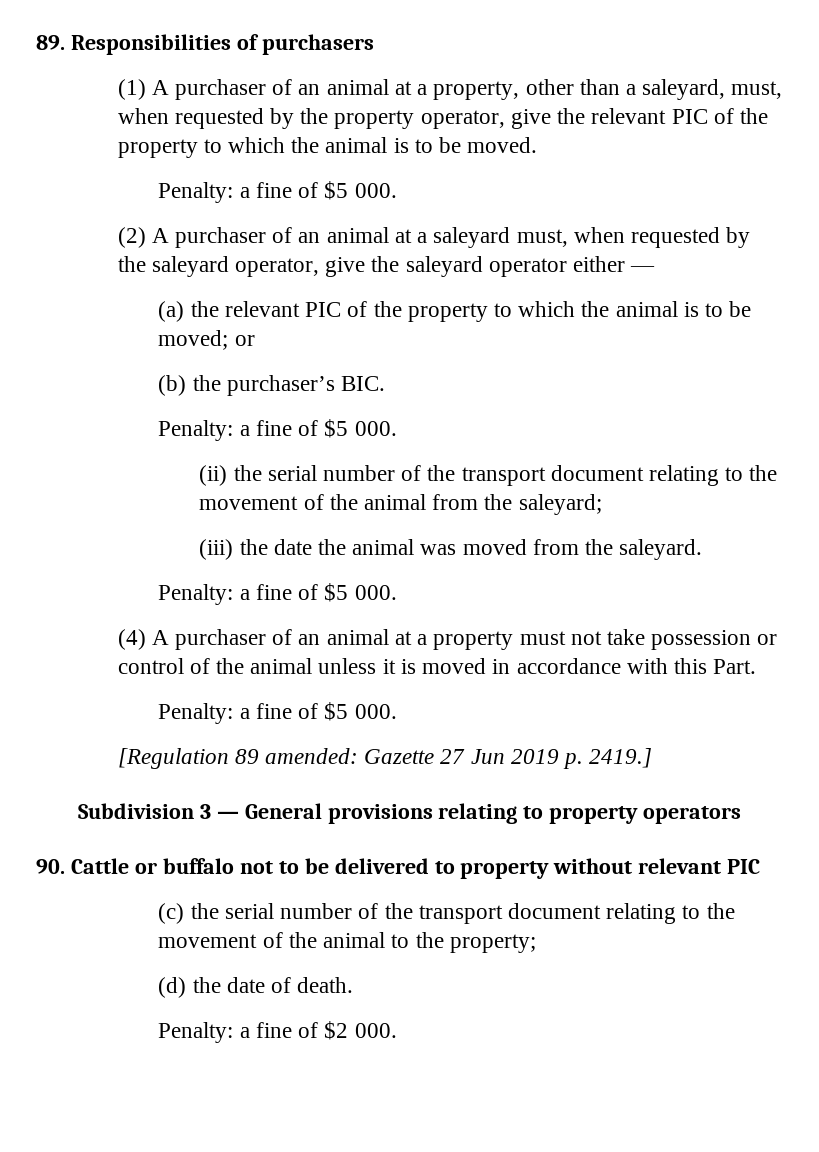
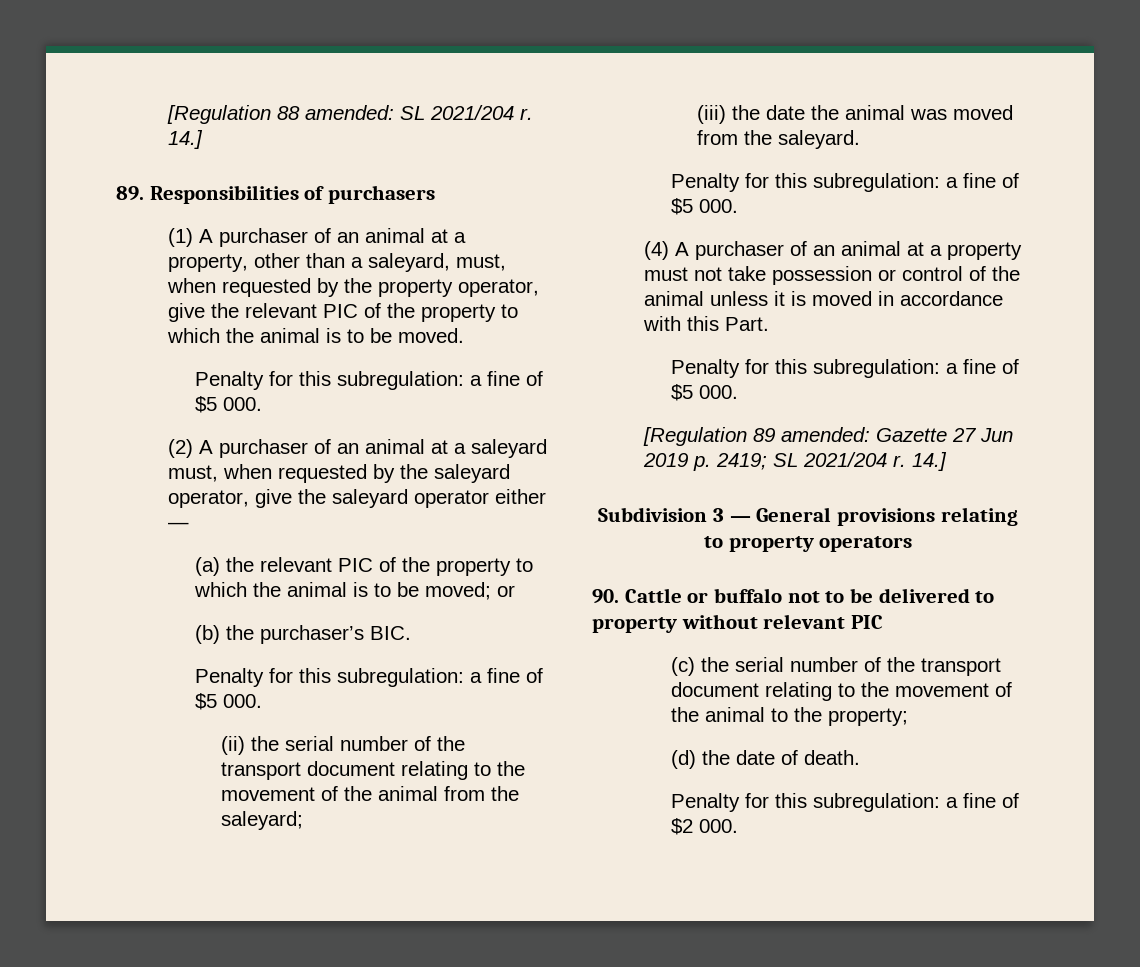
+ [Regulation 88 amended: SL 2021/204 r. 14.]
  (1) A purchaser of an animal at a property, other than a saleyard, must, when requested by the property operator, give the relevant PIC of the property to which the animal is to be moved.
- Penalty: a fine of $5 000.
+ Penalty for this subregulation: a fine of $5 000.
  (b) the purchaser’s BIC.
- Penalty: a fine of $5 000.
+ Penalty for this subregulation: a fine of $5 000.
  (iii) the date the animal was moved from the saleyard.
- Penalty: a fine of $5 000.
+ Penalty for this subregulation: a fine of $5 000.
  (4) A purchaser of an animal at a property must not take possession or control of the animal unless it is moved in accordance with this Part.
- Penalty: a fine of $5 000.
+ Penalty for this subregulation: a fine of $5 000.
- [Regulation 89 amended: Gazette 27 Jun 2019 p. 2419.]
+ [Regulation 89 amended: Gazette 27 Jun 2019 p. 2419; SL 2021/204 r. 14.]
- Penalty: a fine of $2 000.
+ Penalty for this subregulation: a fine of $2 000.

